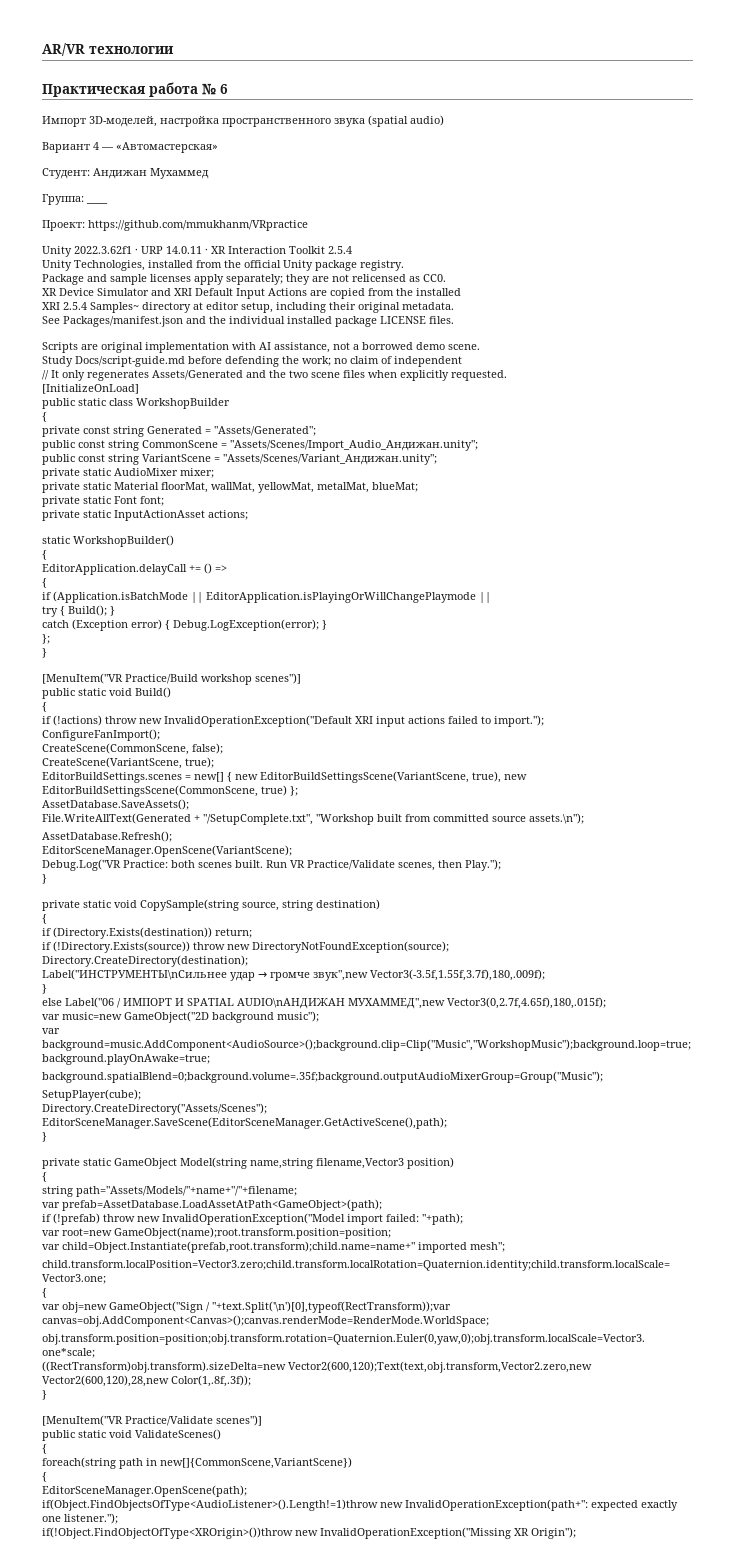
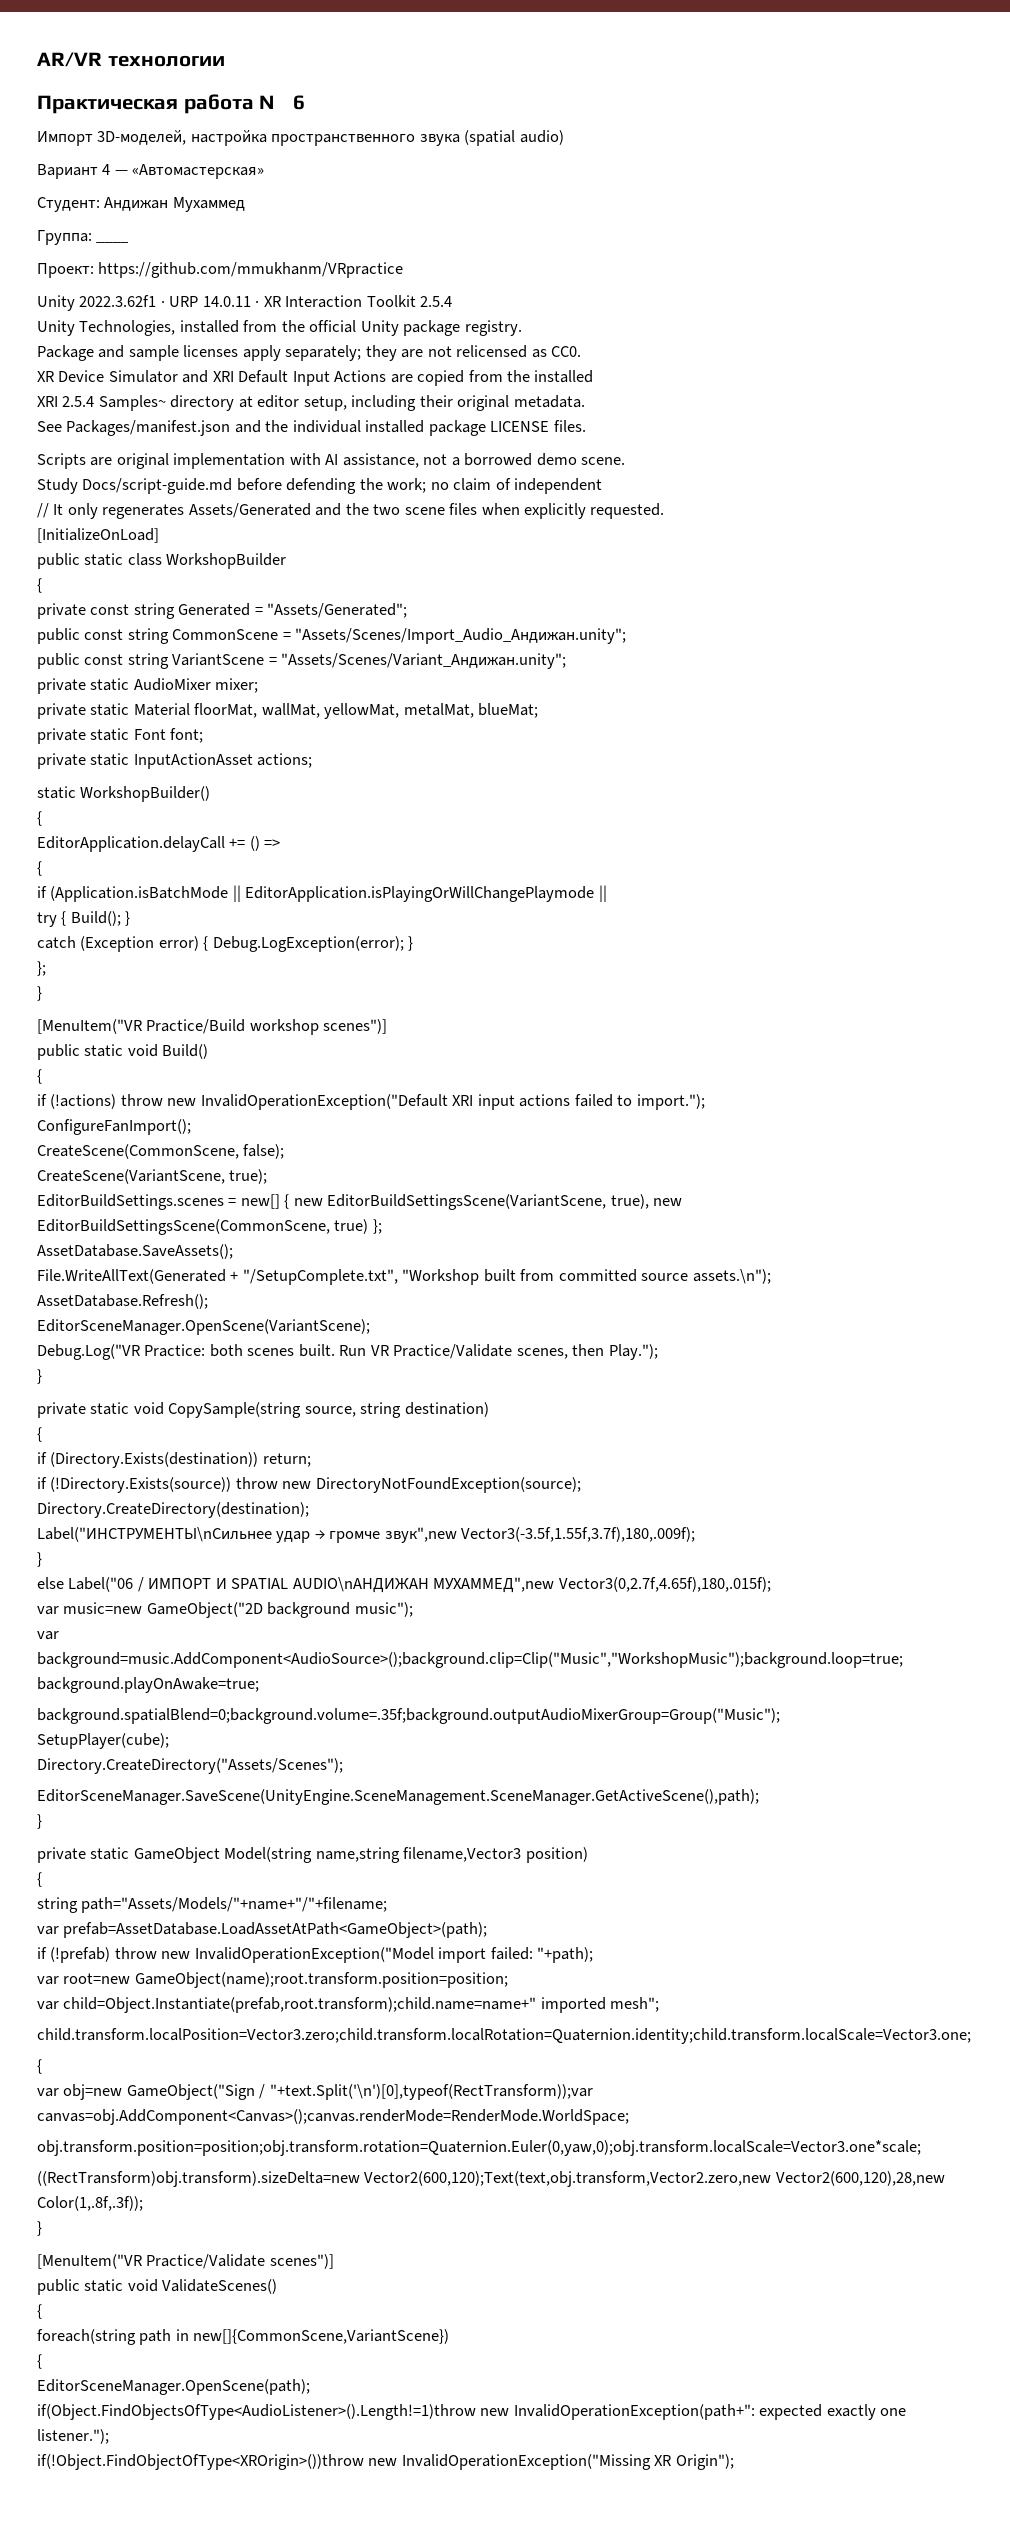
- EditorSceneManager.SaveScene(EditorSceneManager.GetActiveScene(),path);
+ EditorSceneManager.SaveScene(UnityEngine.SceneManagement.SceneManager.GetActiveScene(),path);

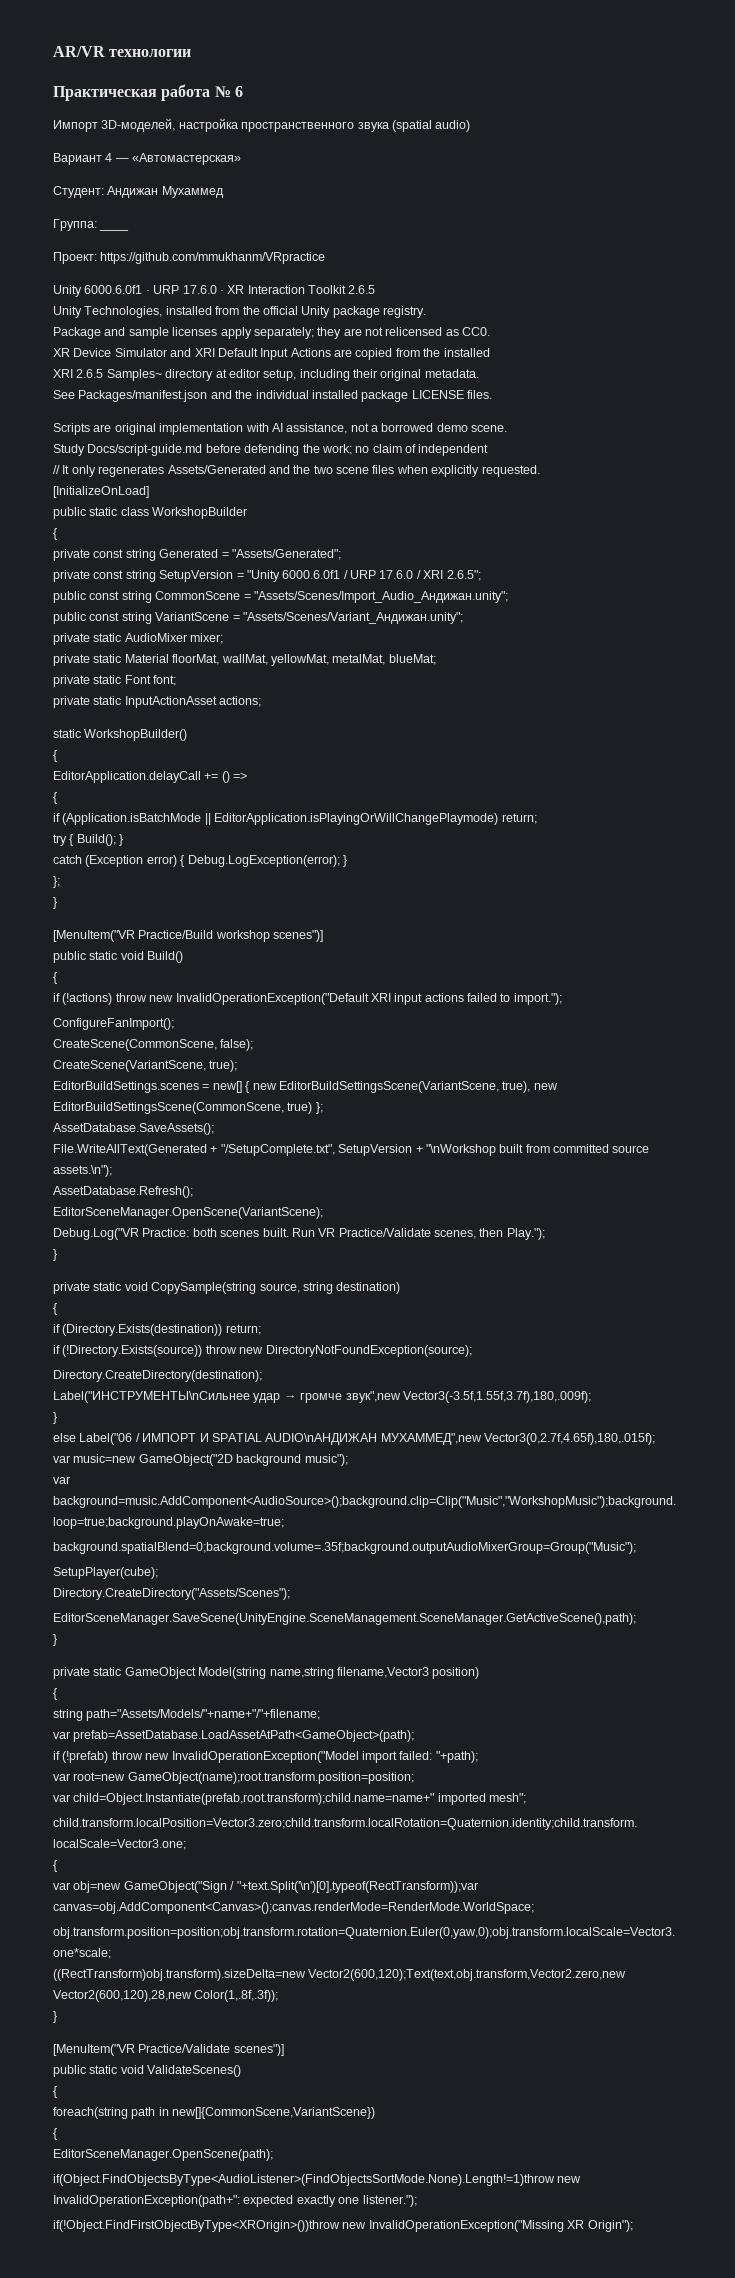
- Unity 2022.3.62f1 · URP 14.0.11 · XR Interaction Toolkit 2.5.4
+ Unity 6000.6.0f1 · URP 17.6.0 · XR Interaction Toolkit 2.6.5
- XRI 2.5.4 Samples~ directory at editor setup, including their original metadata.
+ XRI 2.6.5 Samples~ directory at editor setup, including their original metadata.
+ private const string SetupVersion = "Unity 6000.6.0f1 / URP 17.6.0 / XRI 2.6.5";
- if (Application.isBatchMode || EditorApplication.isPlayingOrWillChangePlaymode ||
+ if (Application.isBatchMode || EditorApplication.isPlayingOrWillChangePlaymode) return;
- File.WriteAllText(Generated + "/SetupComplete.txt", "Workshop built from committed source assets.\n");
+ File.WriteAllText(Generated + "/SetupComplete.txt", SetupVersion + "\nWorkshop built from committed source assets.\n");
- if(Object.FindObjectsOfType<AudioListener>().Length!=1)throw new InvalidOperationException(path+": expected exactly one listener.");
+ if(Object.FindObjectsByType<AudioListener>(FindObjectsSortMode.None).Length!=1)throw new InvalidOperationException(path+": expected exactly one listener.");
- if(!Object.FindObjectOfType<XROrigin>())throw new InvalidOperationException("Missing XR Origin");
+ if(!Object.FindFirstObjectByType<XROrigin>())throw new InvalidOperationException("Missing XR Origin");

